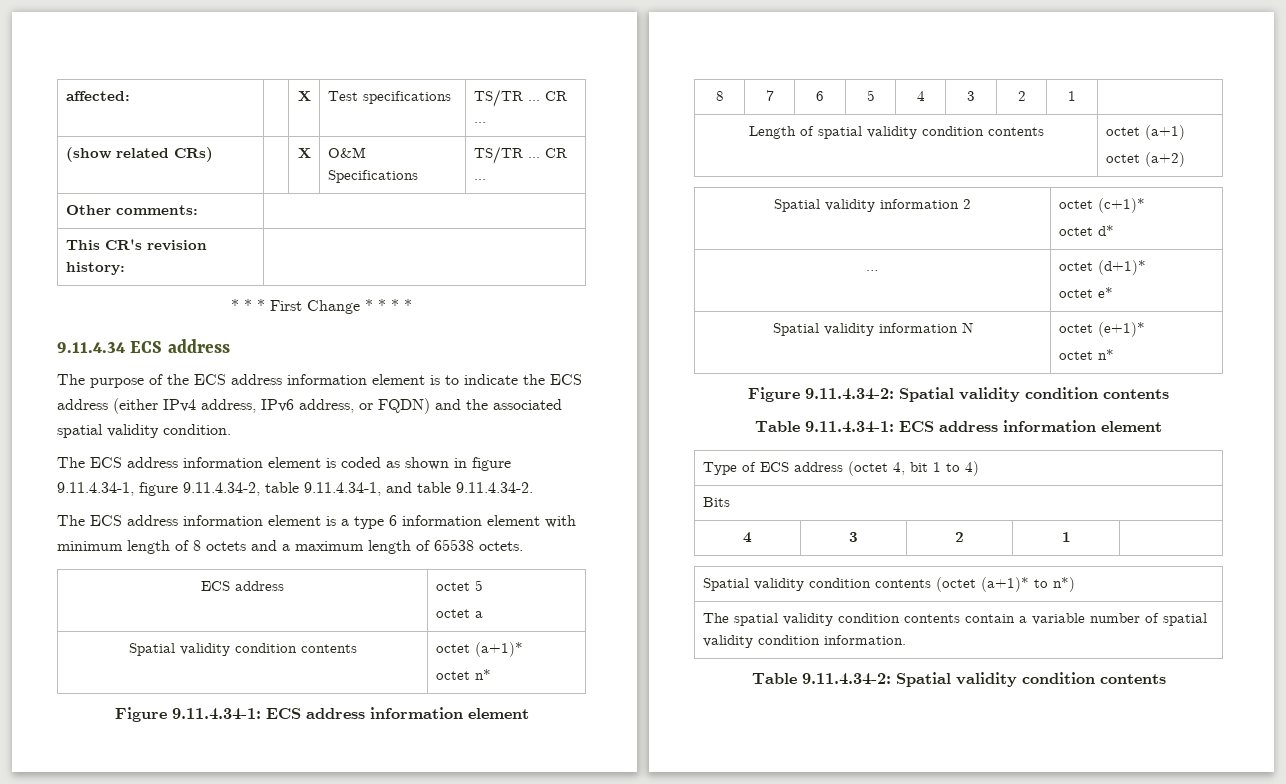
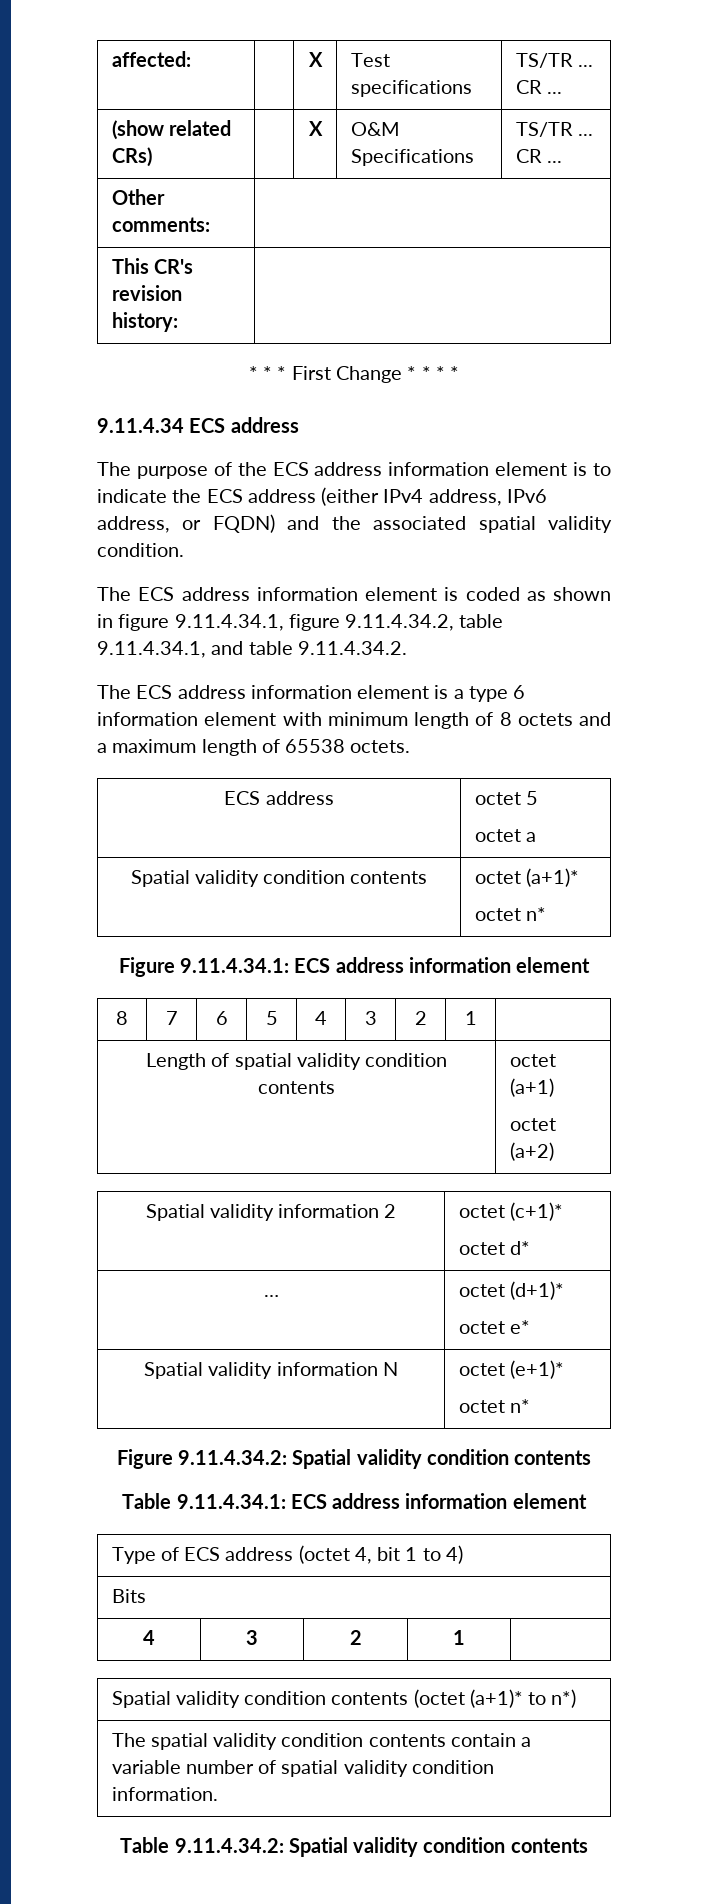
- The ECS address information element is coded as shown in figure 9.11.4.34-1, figure 9.11.4.34-2, table 9.11.4.34-1, and table 9.11.4.34-2.
+ The ECS address information element is coded as shown in figure 9.11.4.34.1, figure 9.11.4.34.2, table 9.11.4.34.1, and table 9.11.4.34.2.
- Figure 9.11.4.34-1: ECS address information element
+ Figure 9.11.4.34.1: ECS address information element
- Figure 9.11.4.34-2: Spatial validity condition contents
+ Figure 9.11.4.34.2: Spatial validity condition contents
- Table 9.11.4.34-1: ECS address information element
+ Table 9.11.4.34.1: ECS address information element
- Table 9.11.4.34-2: Spatial validity condition contents
+ Table 9.11.4.34.2: Spatial validity condition contents

